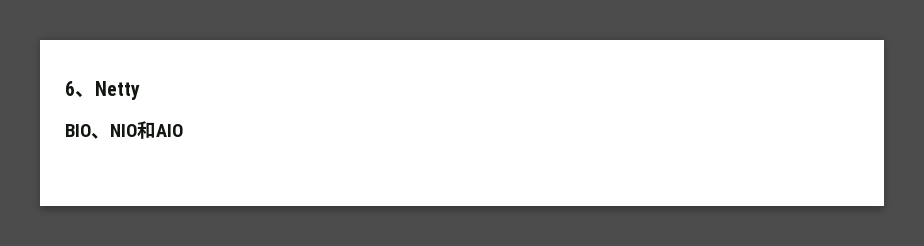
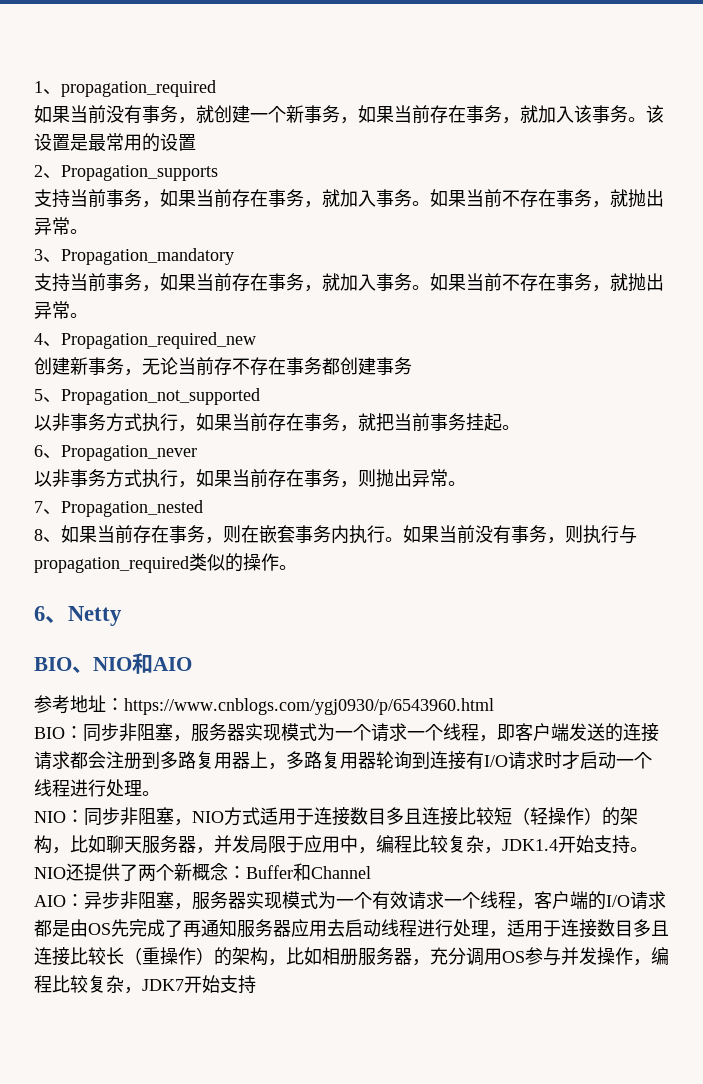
+ 1、propagation_required
+ 如果当前没有事务，就创建一个新事务，如果当前存在事务，就加入该事务。该设置是最常用的设置
+ 2、Propagation_supports
+ 支持当前事务，如果当前存在事务，就加入事务。如果当前不存在事务，就抛出异常。
+ 3、Propagation_mandatory
+ 支持当前事务，如果当前存在事务，就加入事务。如果当前不存在事务，就抛出异常。
+ 4、Propagation_required_new
+ 创建新事务，无论当前存不存在事务都创建事务
+ 5、Propagation_not_supported
+ 以非事务方式执行，如果当前存在事务，就把当前事务挂起。
+ 6、Propagation_never
+ 以非事务方式执行，如果当前存在事务，则抛出异常。
+ 7、Propagation_nested
+ 8、如果当前存在事务，则在嵌套事务内执行。如果当前没有事务，则执行与propagation_required类似的操作。
+ 参考地址：https://www.cnblogs.com/ygj0930/p/6543960.html
+ BIO：同步非阻塞，服务器实现模式为一个请求一个线程，即客户端发送的连接请求都会注册到多路复用器上，多路复用器轮询到连接有I/O请求时才启动一个线程进行处理。
+ NIO：同步非阻塞，NIO方式适用于连接数目多且连接比较短（轻操作）的架构，比如聊天服务器，并发局限于应用中，编程比较复杂，JDK1.4开始支持。NIO还提供了两个新概念：Buffer和Channel
+ AIO：异步非阻塞，服务器实现模式为一个有效请求一个线程，客户端的I/O请求都是由OS先完成了再通知服务器应用去启动线程进行处理，适用于连接数目多且连接比较长（重操作）的架构，比如相册服务器，充分调用OS参与并发操作，编程比较复杂，JDK7开始支持

